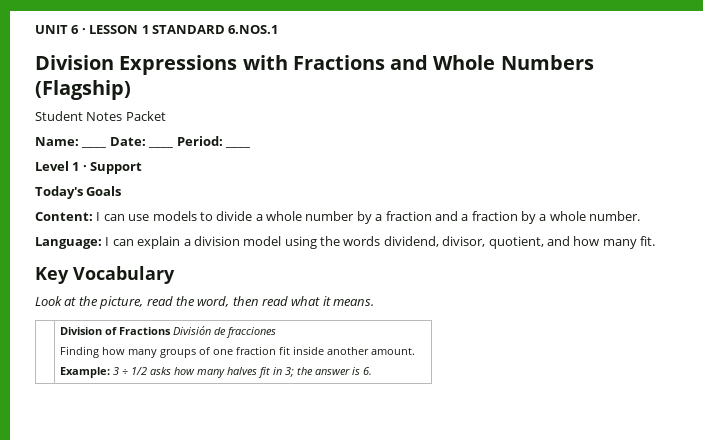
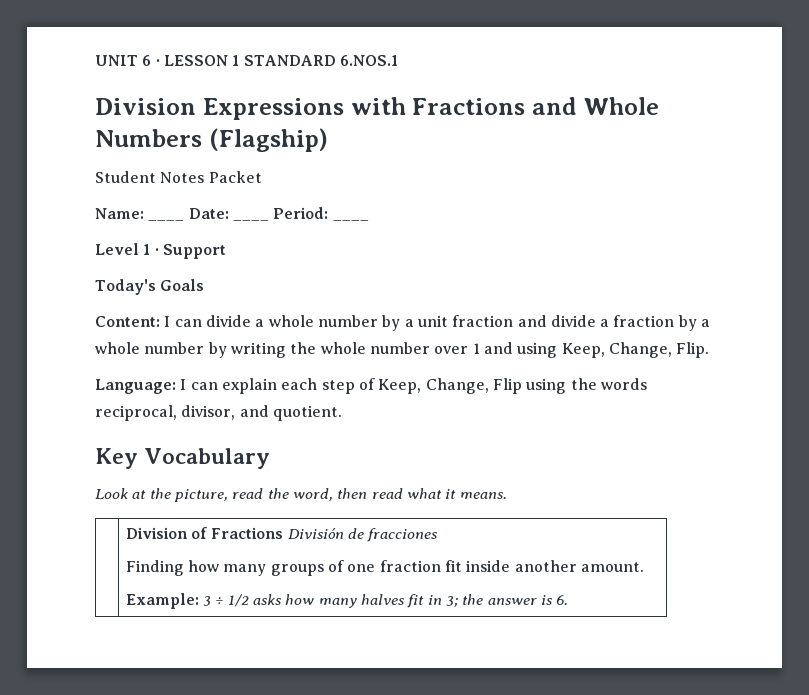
- Content: I can use models to divide a whole number by a fraction and a fraction by a whole number.
- Language: I can explain a division model using the words dividend, divisor, quotient, and how many fit.
+ Content: I can divide a whole number by a unit fraction and divide a fraction by a whole number by writing the whole number over 1 and using Keep, Change, Flip.
+ Language: I can explain each step of Keep, Change, Flip using the words reciprocal, divisor, and quotient.

